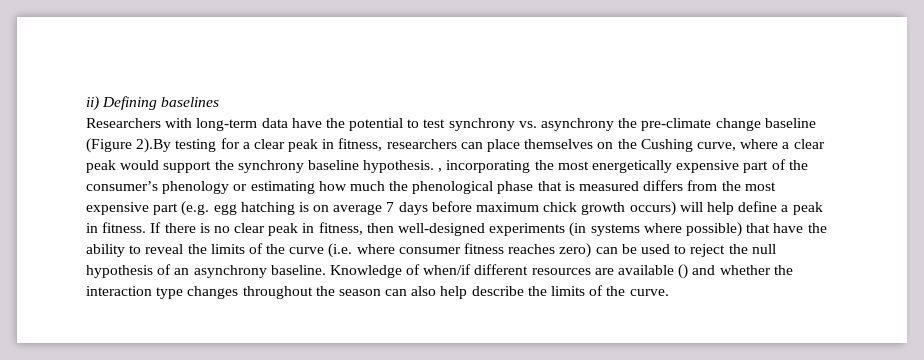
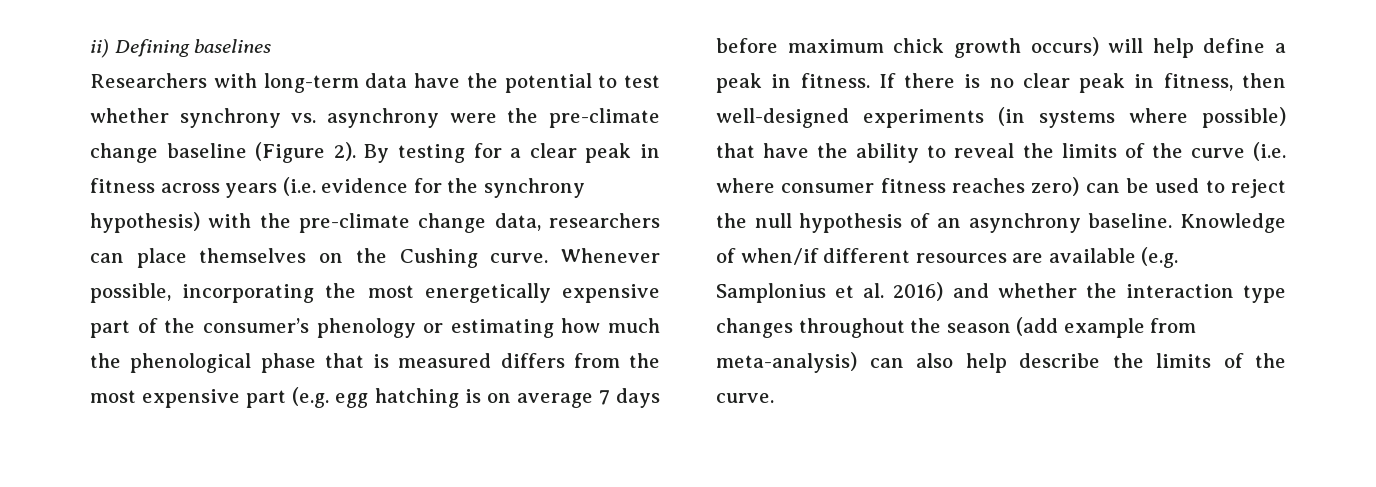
- Researchers with long-term data have the potential to test synchrony vs. asynchrony the pre-climate change baseline (Figure 2).By testing for a clear peak in fitness, researchers can place themselves on the Cushing curve, where a clear peak would support the synchrony baseline hypothesis. , incorporating the most energetically expensive part of the consumer’s phenology or estimating how much the phenological phase that is measured differs from the most expensive part (e.g. egg hatching is on average 7 days before maximum chick growth occurs) will help define a peak in fitness.
+ Researchers with long-term data have the potential to test whether synchrony vs. asynchrony were the pre-climate change baseline (Figure 2). By testing for a clear peak in fitness across years (i.e. evidence for the synchrony hypothesis) with the pre-climate change data, researchers can place themselves on the Cushing curve. Whenever possible, incorporating the most energetically expensive part of the consumer’s phenology or estimating how much the phenological phase that is measured differs from the most expensive part (e.g. egg hatching is on average 7 days before maximum chick growth occurs) will help define a peak in fitness.
- Knowledge of when/if different resources are available () and whether the interaction type changes throughout the season can also help describe the limits of the curve.
+ Knowledge of when/if different resources are available (e.g. Samplonius et al. 2016) and whether the interaction type changes throughout the season (add example from meta-analysis) can also help describe the limits of the curve.

